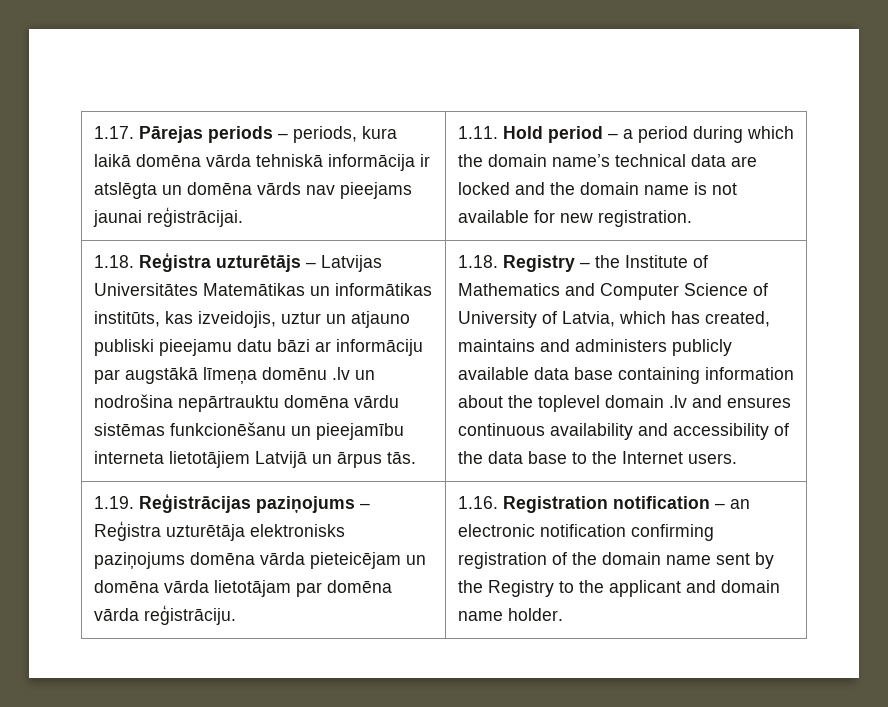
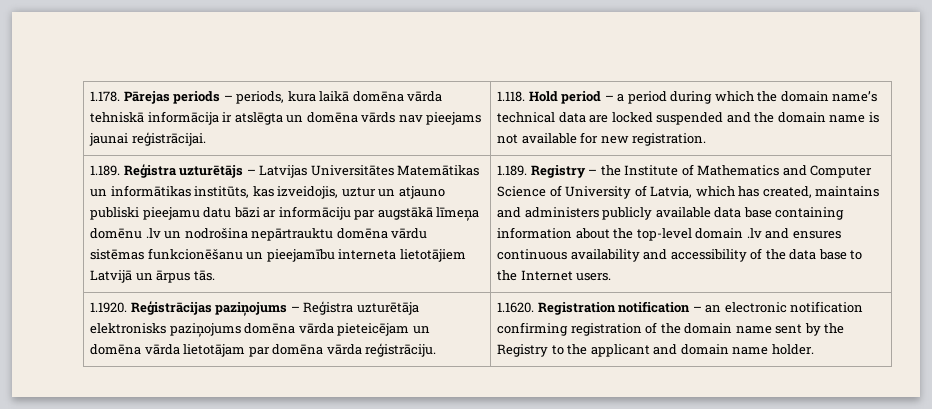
- 1.17. Pārejas periods – periods, kura laikā domēna vārda tehniskā informācija ir atslēgta un domēna vārds nav pieejams jaunai reģistrācijai.
+ 1.178. Pārejas periods – periods, kura laikā domēna vārda tehniskā informācija ir atslēgta un domēna vārds nav pieejams jaunai reģistrācijai.
- 1.11. Hold period – a period during which the domain name’s technical data are locked and the domain name is not available for new registration.
+ 1.118. Hold period – a period during which the domain name’s technical data are locked suspended and the domain name is not available for new registration.
- 1.18. Reģistra uzturētājs – Latvijas Universitātes Matemātikas un informātikas institūts, kas izveidojis, uztur un atjauno publiski pieejamu datu bāzi ar informāciju par augstākā līmeņa domēnu .lv un nodrošina nepārtrauktu domēna vārdu sistēmas funkcionēšanu un pieejamību interneta lietotājiem Latvijā un ārpus tās.
+ 1.189. Reģistra uzturētājs – Latvijas Universitātes Matemātikas un informātikas institūts, kas izveidojis, uztur un atjauno publiski pieejamu datu bāzi ar informāciju par augstākā līmeņa domēnu .lv un nodrošina nepārtrauktu domēna vārdu sistēmas funkcionēšanu un pieejamību interneta lietotājiem Latvijā un ārpus tās.
- 1.18. Registry – the Institute of Mathematics and Computer Science of University of Latvia, which has created, maintains and administers publicly available data base containing information about the toplevel domain .lv and ensures continuous availability and accessibility of the data base to the Internet users.
+ 1.189. Registry – the Institute of Mathematics and Computer Science of University of Latvia, which has created, maintains and administers publicly available data base containing information about the top-level domain .lv and ensures continuous availability and accessibility of the data base to the Internet users.
- 1.19. Reģistrācijas paziņojums – Reģistra uzturētāja elektronisks paziņojums domēna vārda pieteicējam un domēna vārda lietotājam par domēna vārda reģistrāciju.
+ 1.1920. Reģistrācijas paziņojums – Reģistra uzturētāja elektronisks paziņojums domēna vārda pieteicējam un domēna vārda lietotājam par domēna vārda reģistrāciju.
- 1.16. Registration notification – an electronic notification confirming registration of the domain name sent by the Registry to the applicant and domain name holder.
+ 1.1620. Registration notification – an electronic notification confirming registration of the domain name sent by the Registry to the applicant and domain name holder.

